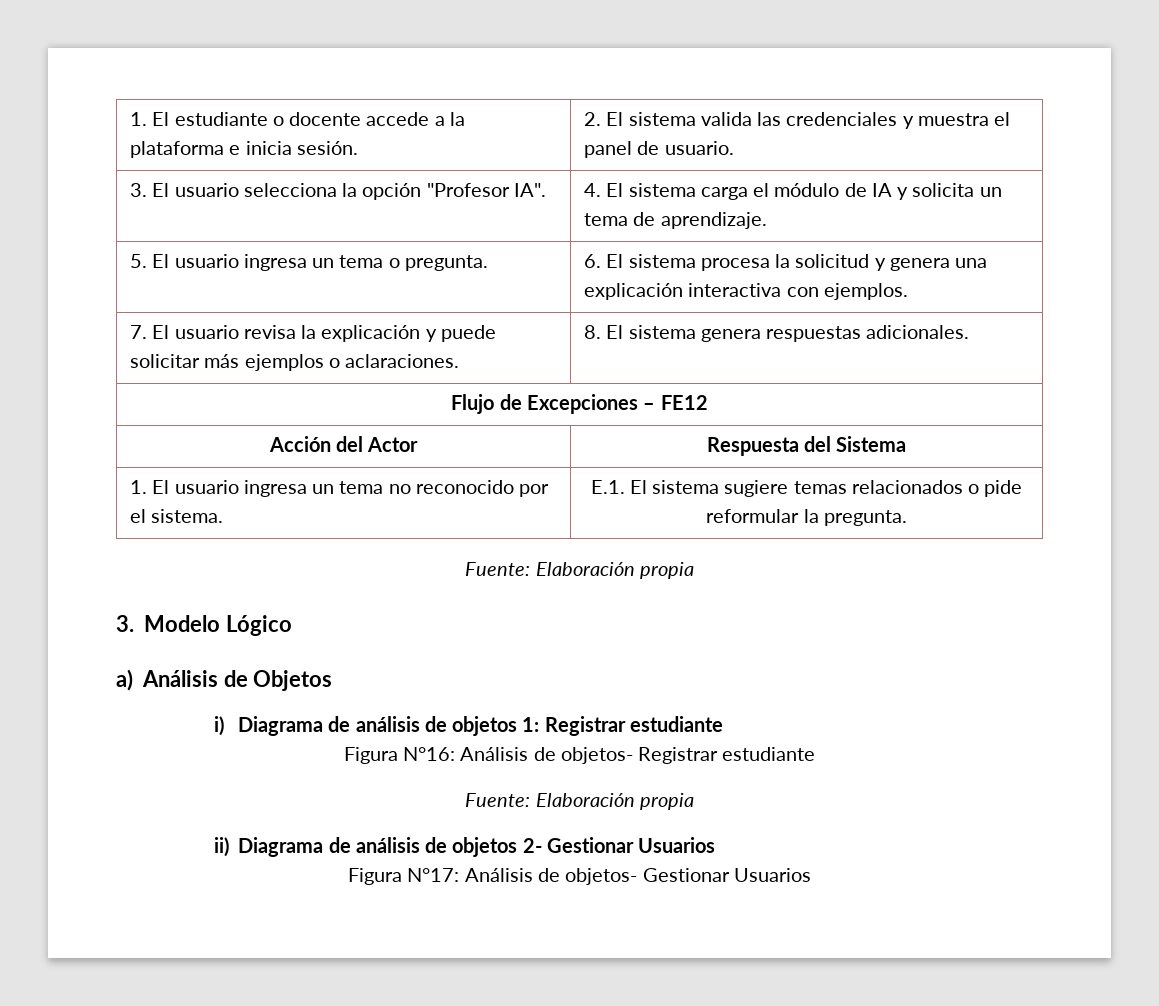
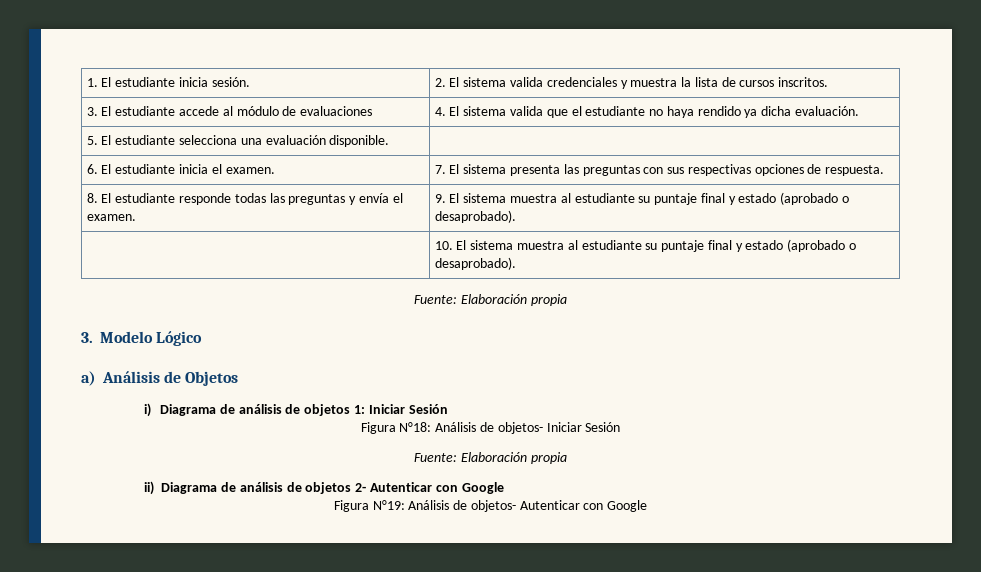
- 1. El estudiante o docente accede a la plataforma e inicia sesión. | 2. El sistema valida las credenciales y muestra el panel de usuario.
- 3. El usuario selecciona la opción "Profesor IA". | 4. El sistema carga el módulo de IA y solicita un tema de aprendizaje.
- 5. El usuario ingresa un tema o pregunta. | 6. El sistema procesa la solicitud y genera una explicación interactiva con ejemplos.
- 7. El usuario revisa la explicación y puede solicitar más ejemplos o aclaraciones. | 8. El sistema genera respuestas adicionales.
- Flujo de Excepciones – FE12
- Acción del Actor | Respuesta del Sistema
- 1. El usuario ingresa un tema no reconocido por el sistema. | E.1. El sistema sugiere temas relacionados o pide reformular la pregunta.
+ 1. El estudiante inicia sesión. | 2. El sistema valida credenciales y muestra la lista de cursos inscritos.
+ 3. El estudiante accede al módulo de evaluaciones | 4. El sistema valida que el estudiante no haya rendido ya dicha evaluación.
+ 5. El estudiante selecciona una evaluación disponible. |
+ 6. El estudiante inicia el examen. | 7. El sistema presenta las preguntas con sus respectivas opciones de respuesta.
+ 8. El estudiante responde todas las preguntas y envía el examen. | 9. El sistema muestra al estudiante su puntaje final y estado (aprobado o desaprobado).
+ | 10. El sistema muestra al estudiante su puntaje final y estado (aprobado o desaprobado).
- i) Diagrama de análisis de objetos 1: Registrar estudiante
- Figura N°16: Análisis de objetos- Registrar estudiante
+ i) Diagrama de análisis de objetos 1: Iniciar Sesión
+ Figura N°18: Análisis de objetos- Iniciar Sesión
- ii) Diagrama de análisis de objetos 2- Gestionar Usuarios
- Figura N°17: Análisis de objetos- Gestionar Usuarios
+ ii) Diagrama de análisis de objetos 2- Autenticar con Google
+ Figura N°19: Análisis de objetos- Autenticar con Google

